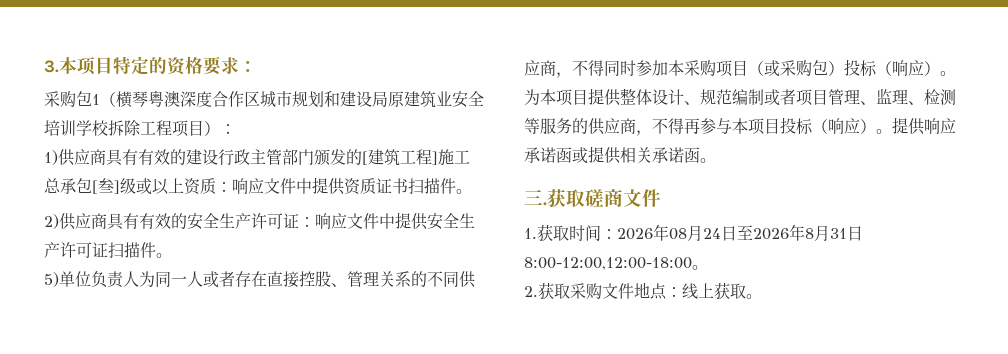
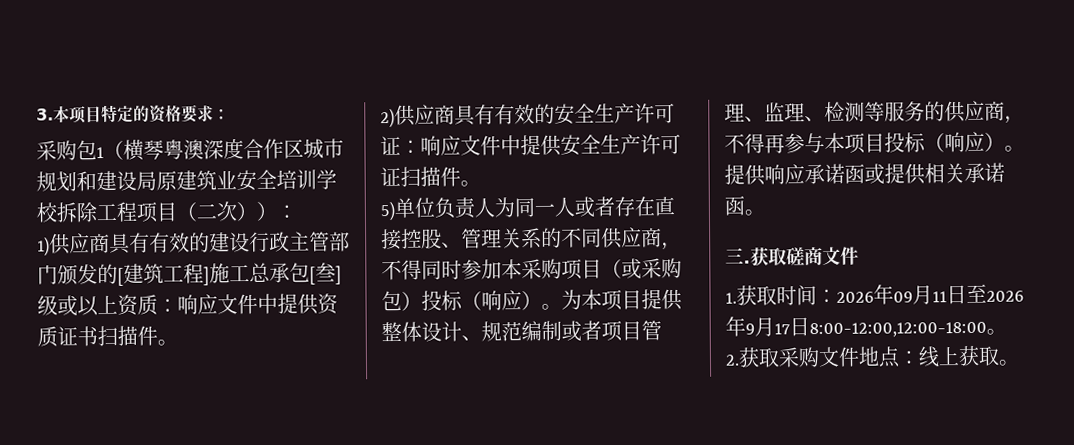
- 采购包1（横琴粤澳深度合作区城市规划和建设局原建筑业安全培训学校拆除工程项目）：
+ 采购包1（横琴粤澳深度合作区城市规划和建设局原建筑业安全培训学校拆除工程项目（二次））：
- 1.获取时间：2026年08月24日至2026年8月31日8:00-12:00,12:00-18:00。
+ 1.获取时间：2026年09月11日至2026年9月17日8:00-12:00,12:00-18:00。

